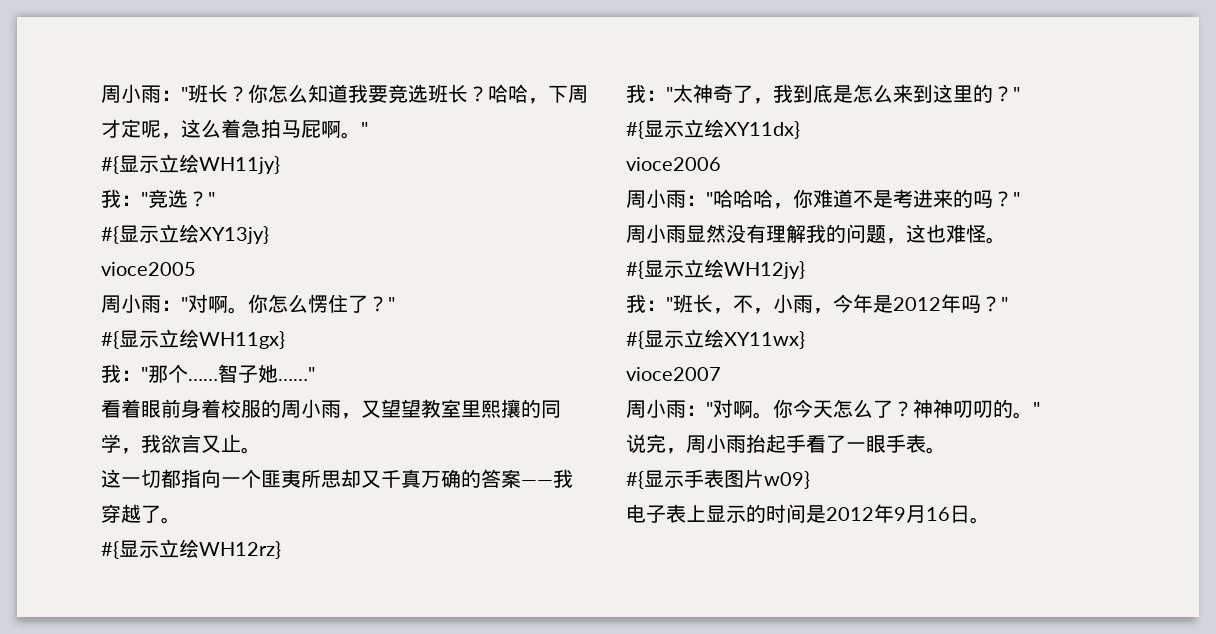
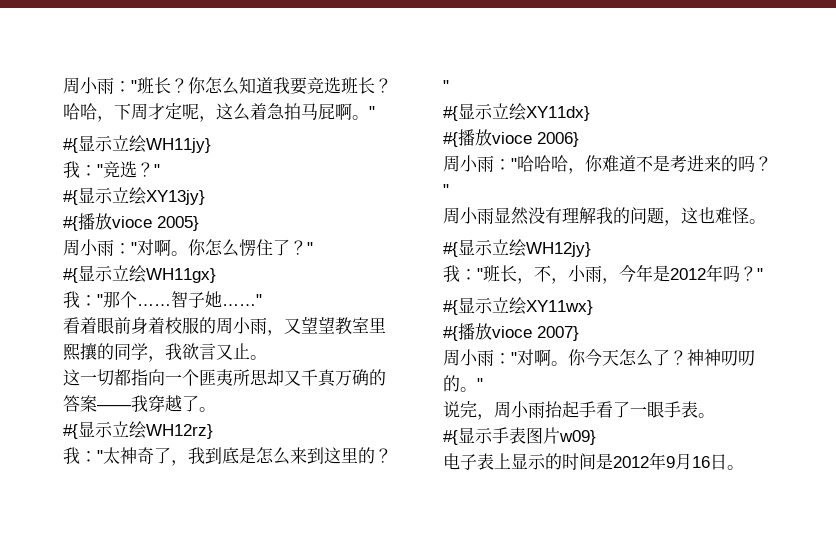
- vioce2005
+ #{播放vioce 2005}
- vioce2006
+ #{播放vioce 2006}
- vioce2007
+ #{播放vioce 2007}

